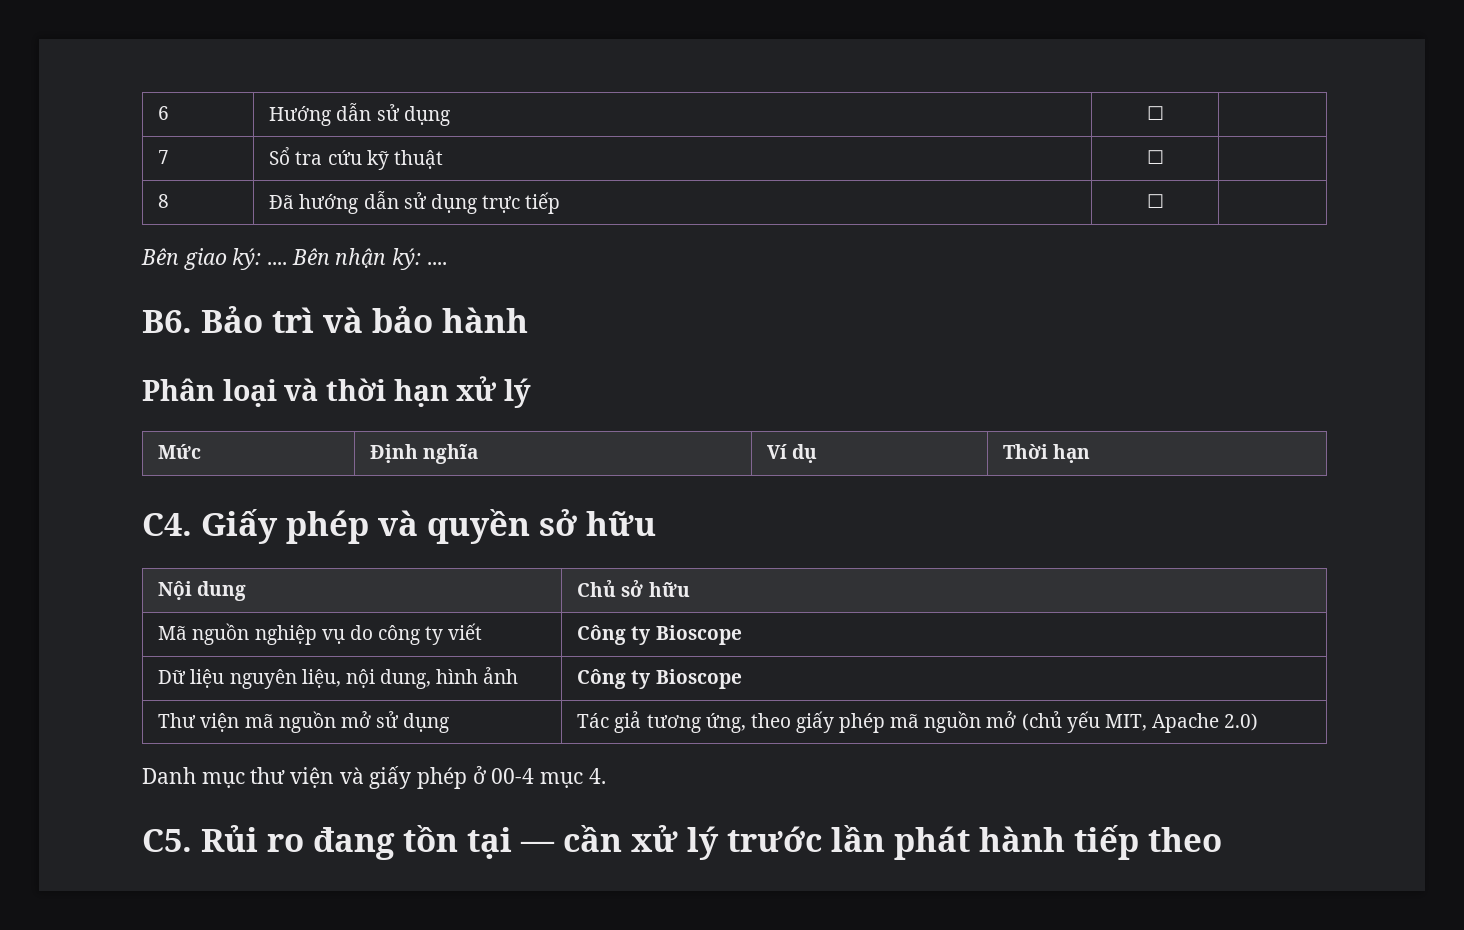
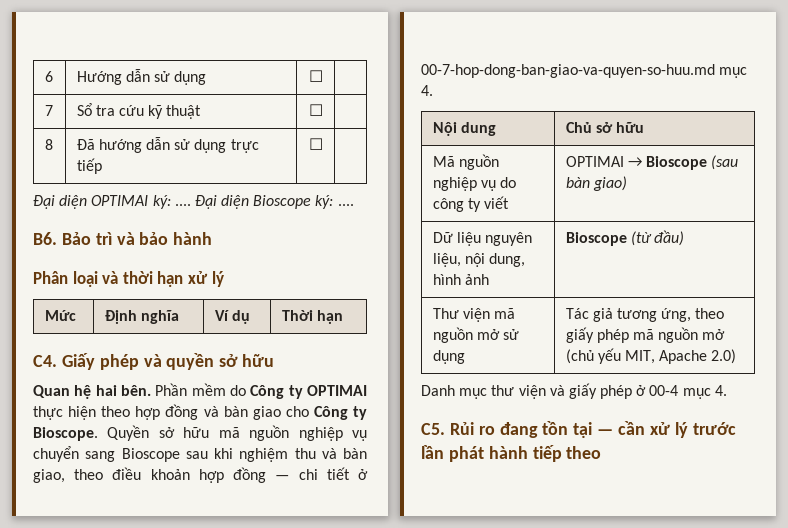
- Bên giao ký: .... Bên nhận ký: ....
+ Đại diện OPTIMAI ký: .... Đại diện Bioscope ký: ....
+ Quan hệ hai bên. Phần mềm do Công ty OPTIMAI thực hiện theo hợp đồng và bàn giao cho Công ty Bioscope. Quyền sở hữu mã nguồn nghiệp vụ chuyển sang Bioscope sau khi nghiệm thu và bàn giao, theo điều khoản hợp đồng — chi tiết ở 00-7-hop-dong-ban-giao-va-quyen-so-huu.md mục 4.
- Mã nguồn nghiệp vụ do công ty viết | Công ty Bioscope
+ Mã nguồn nghiệp vụ do công ty viết | OPTIMAI → Bioscope (sau bàn giao)
- Dữ liệu nguyên liệu, nội dung, hình ảnh | Công ty Bioscope
+ Dữ liệu nguyên liệu, nội dung, hình ảnh | Bioscope (từ đầu)

